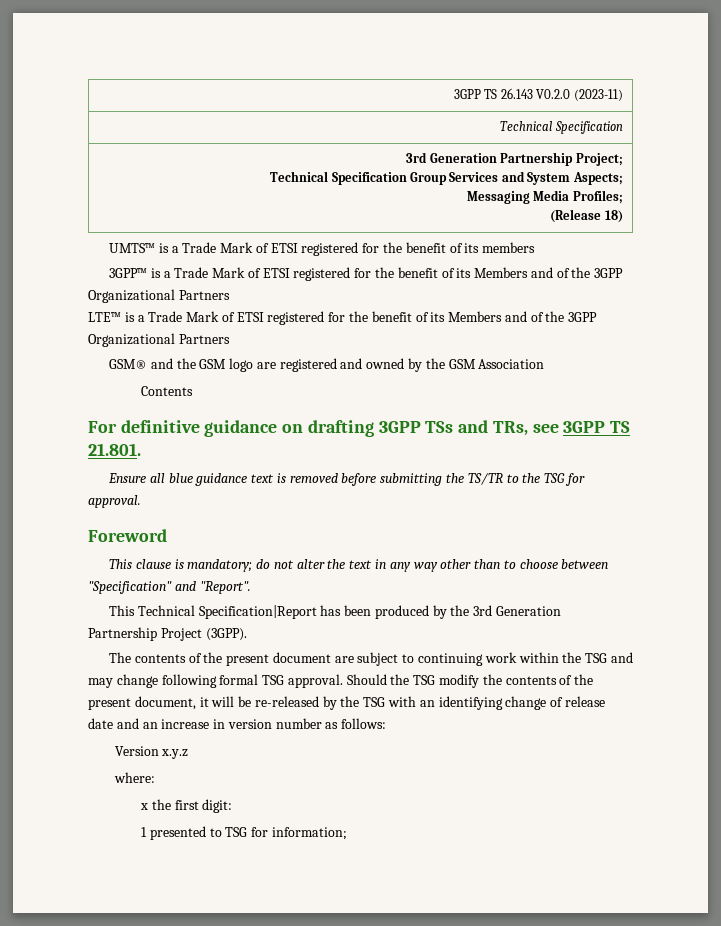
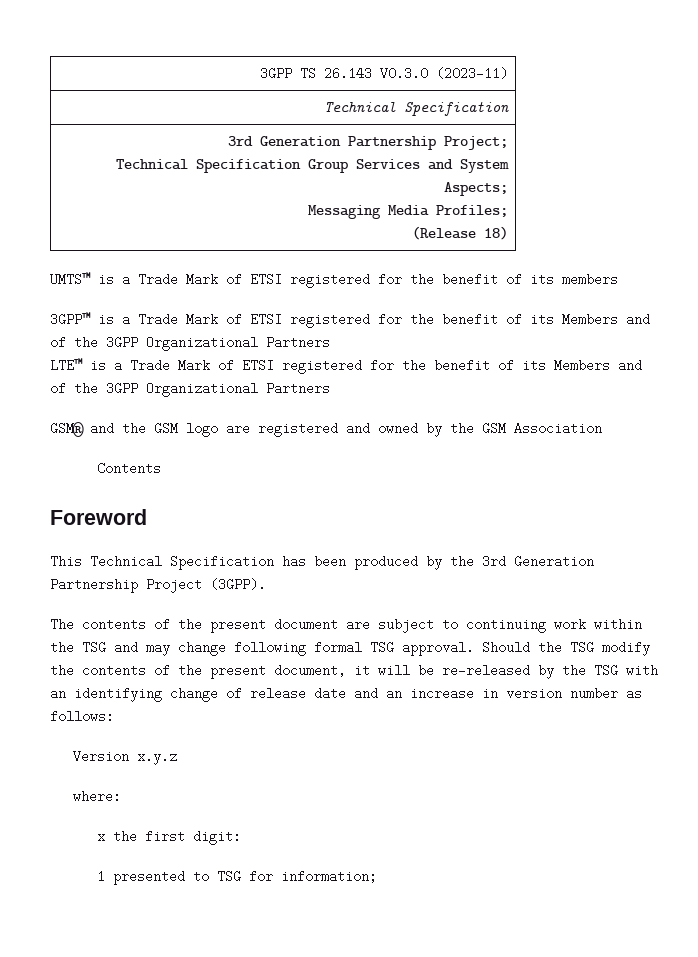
- 3GPP TS 26.143 V0.2.0 (2023-11)
+ 3GPP TS 26.143 V0.3.0 (2023-11)
- For definitive guidance on drafting 3GPP TSs and TRs, see 3GPP TS 21.801.
- Ensure all blue guidance text is removed before submitting the TS/TR to the TSG for approval.
  Foreword
- This clause is mandatory; do not alter the text in any way other than to choose between "Specification" and "Report".
- This Technical Specification|Report has been produced by the 3rd Generation Partnership Project (3GPP).
+ This Technical Specification has been produced by the 3rd Generation Partnership Project (3GPP).

